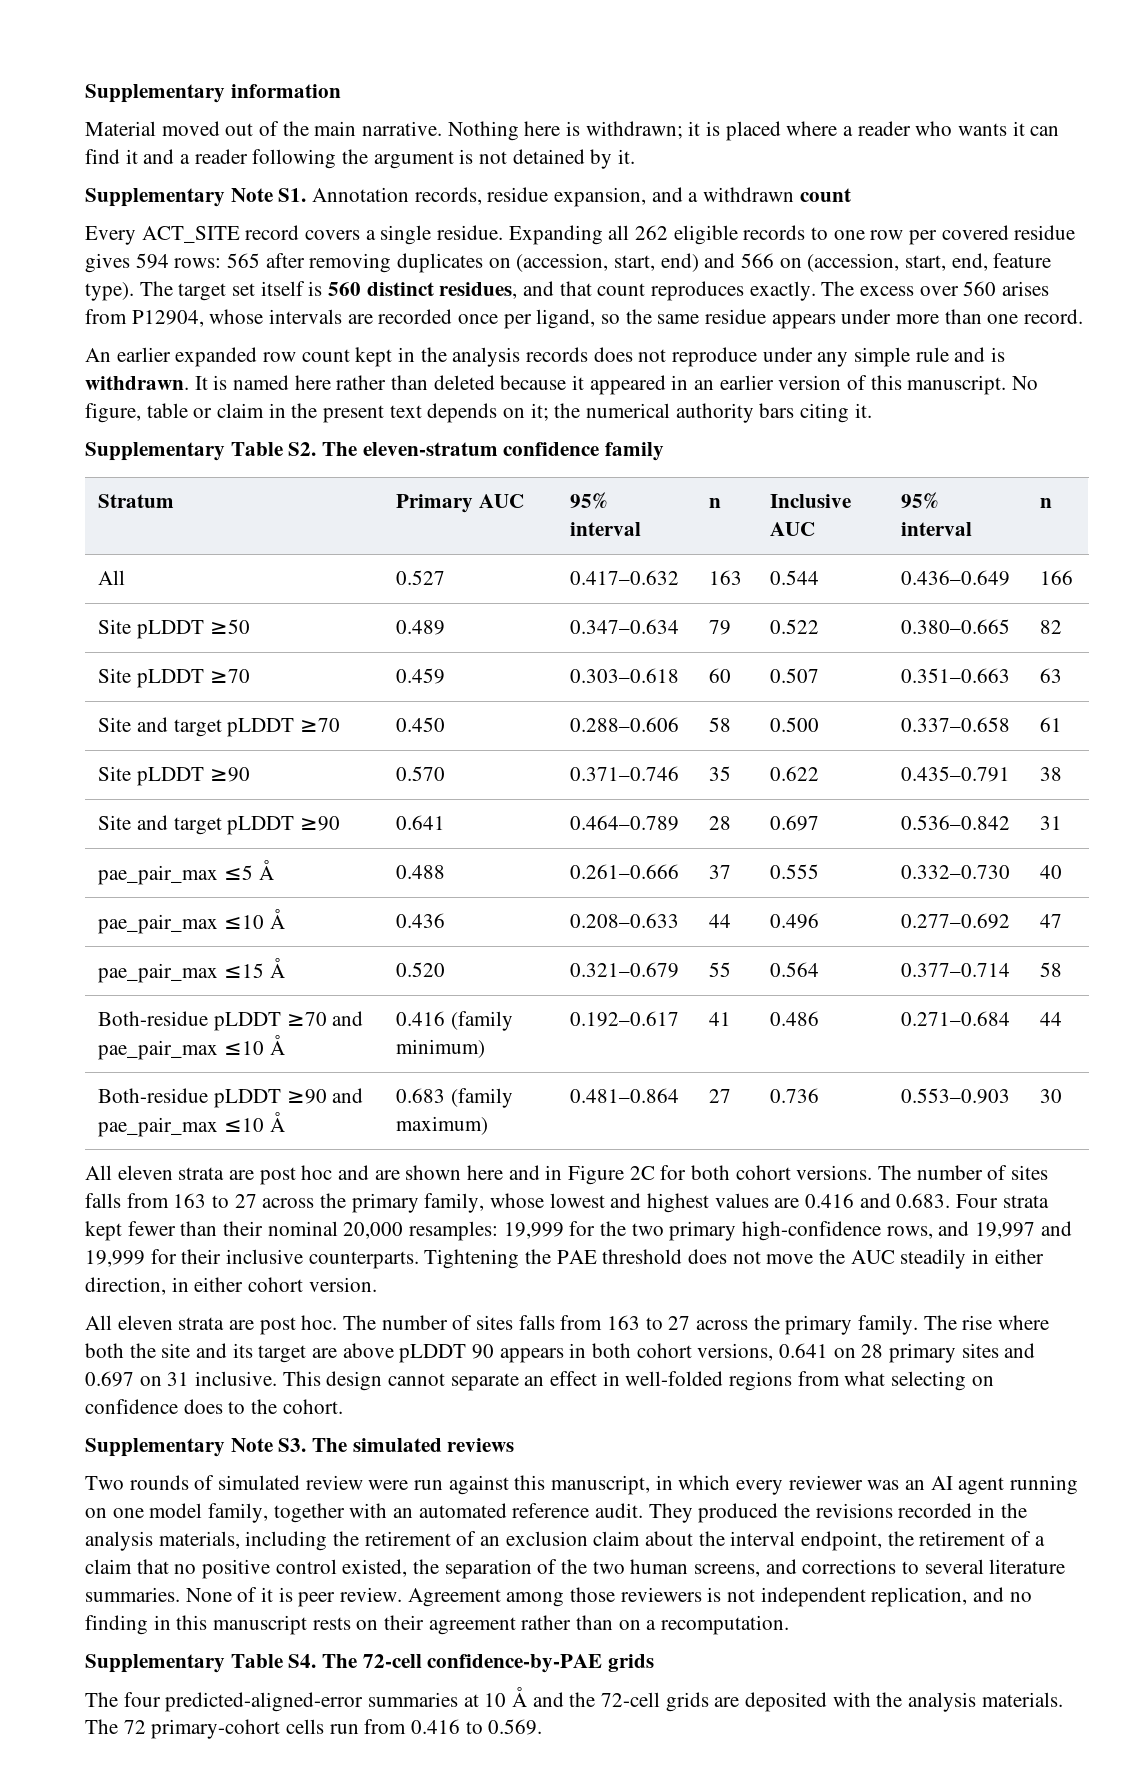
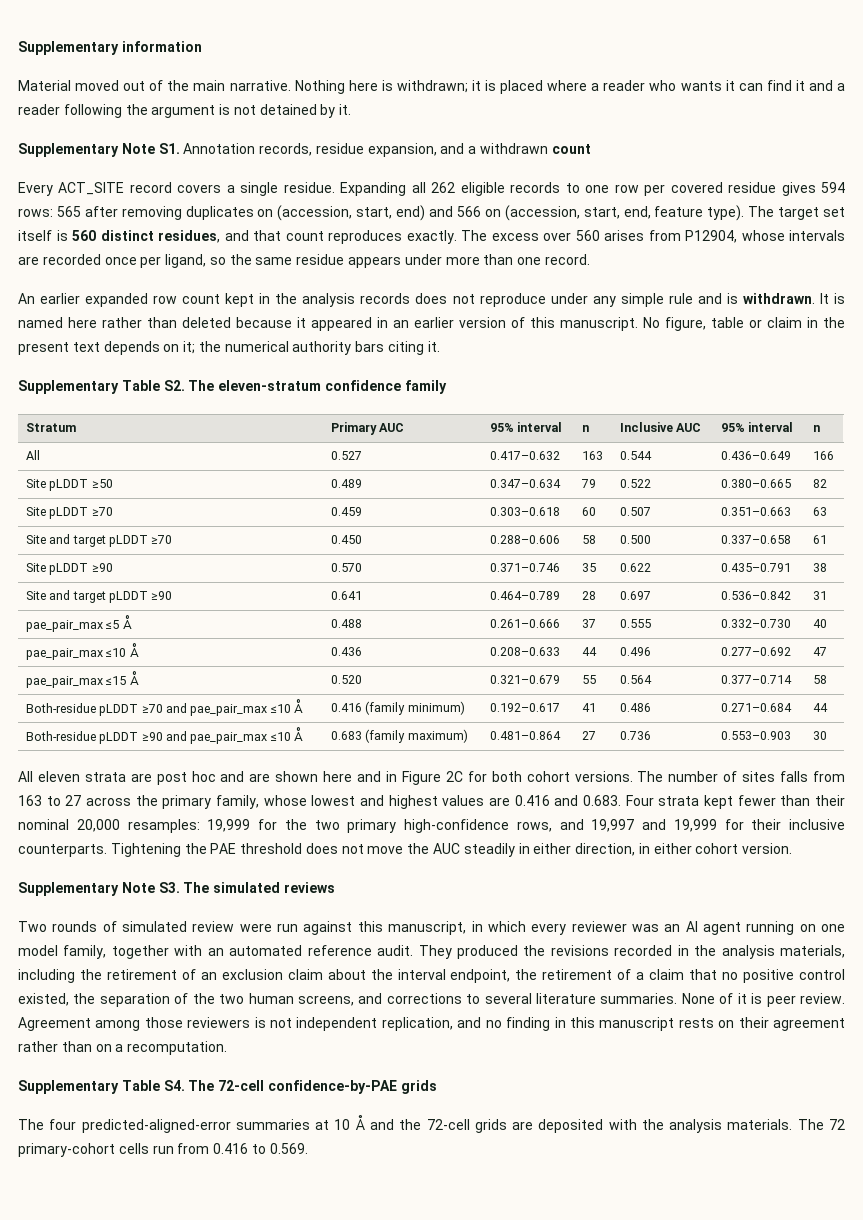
- All eleven strata are post hoc. The number of sites falls from 163 to 27 across the primary family. The rise where both the site and its target are above pLDDT 90 appears in both cohort versions, 0.641 on 28 primary sites and 0.697 on 31 inclusive. This design cannot separate an effect in well-folded regions from what selecting on confidence does to the cohort.

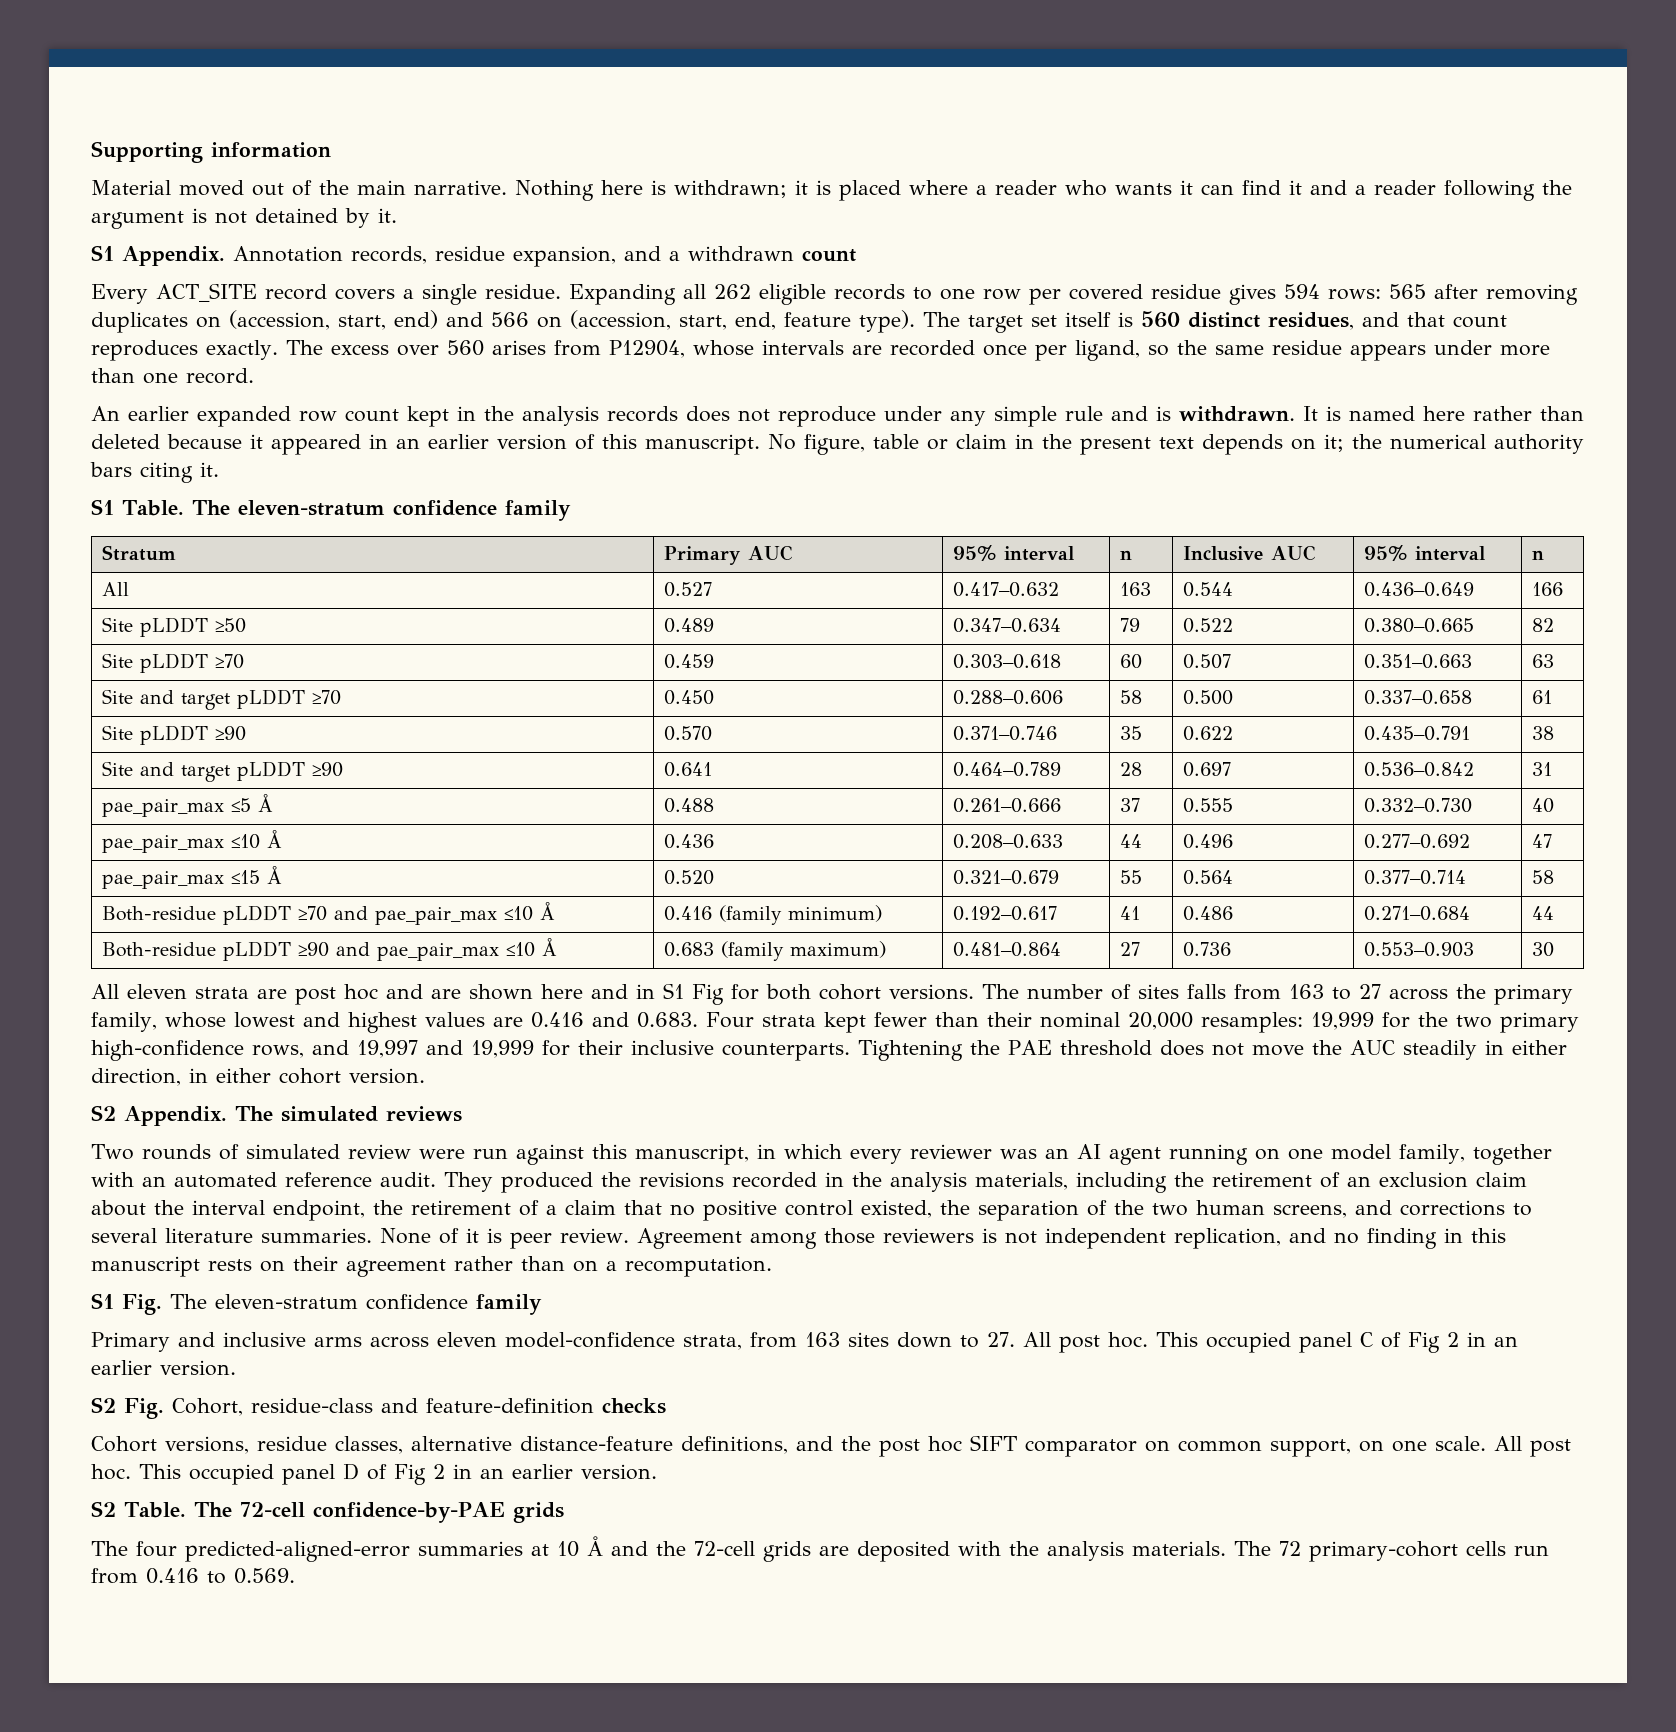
- Supplementary information
+ Supporting information
- Supplementary Note S1. Annotation records, residue expansion, and a withdrawn count
+ S1 Appendix. Annotation records, residue expansion, and a withdrawn count
- Supplementary Table S2. The eleven-stratum confidence family
+ S1 Table. The eleven-stratum confidence family
- All eleven strata are post hoc and are shown here and in Figure 2C for both cohort versions.
+ All eleven strata are post hoc and are shown here and in S1 Fig for both cohort versions.
- Supplementary Note S3. The simulated reviews
+ S2 Appendix. The simulated reviews
- Supplementary Table S4. The 72-cell confidence-by-PAE grids
+ S1 Fig. The eleven-stratum confidence family
+ Primary and inclusive arms across eleven model-confidence strata, from 163 sites down to 27. All post hoc. This occupied panel C of Fig 2 in an earlier version.
+ S2 Fig. Cohort, residue-class and feature-definition checks
+ Cohort versions, residue classes, alternative distance-feature definitions, and the post hoc SIFT comparator on common support, on one scale. All post hoc. This occupied panel D of Fig 2 in an earlier version.
+ S2 Table. The 72-cell confidence-by-PAE grids

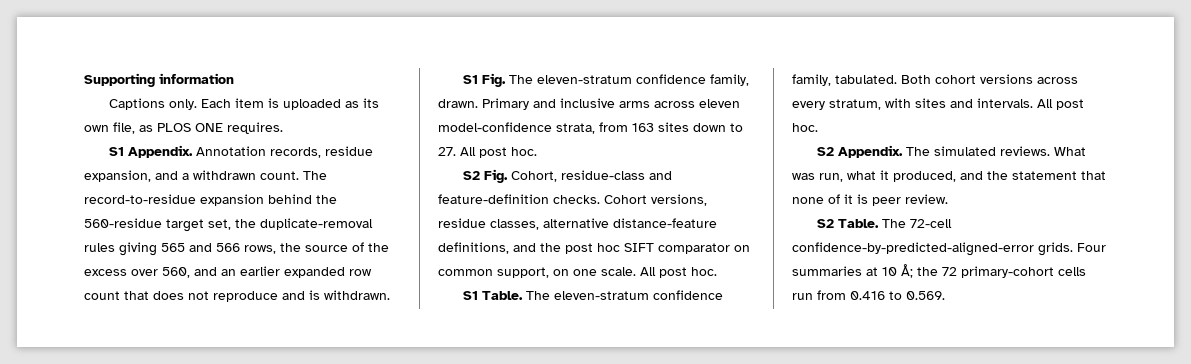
- Material moved out of the main narrative. Nothing here is withdrawn; it is placed where a reader who wants it can find it and a reader following the argument is not detained by it.
+ Captions only. Each item is uploaded as its own file, as PLOS ONE requires.
- Annotation records, residue expansion, and a withdrawn count
- Every ACT_SITE record covers a single residue. Expanding all 262 eligible records to one row per covered residue gives 594 rows: 565 after removing duplicates on (accession, start, end) and 566 on (accession, start, end, feature type). The target set itself is 560 distinct residues, and that count reproduces exactly. The excess over 560 arises from P12904, whose intervals are recorded once per ligand, so the same residue appears under more than one record.
- An earlier expanded row count kept in the analysis records does not reproduce under any simple rule and is withdrawn. It is named here rather than deleted because it appeared in an earlier version of this manuscript. No figure, table or claim in the present text depends on it; the numerical authority bars citing it.
- S1 Table. The eleven-stratum confidence family
- Stratum | Primary AUC | 95% interval | n | Inclusive AUC | 95% interval | n
- All | 0.527 | 0.417–0.632 | 163 | 0.544 | 0.436–0.649 | 166
- Site pLDDT ≥50 | 0.489 | 0.347–0.634 | 79 | 0.522 | 0.380–0.665 | 82
- Site pLDDT ≥70 | 0.459 | 0.303–0.618 | 60 | 0.507 | 0.351–0.663 | 63
- Site and target pLDDT ≥70 | 0.450 | 0.288–0.606 | 58 | 0.500 | 0.337–0.658 | 61
- Site pLDDT ≥90 | 0.570 | 0.371–0.746 | 35 | 0.622 | 0.435–0.791 | 38
- Site and target pLDDT ≥90 | 0.641 | 0.464–0.789 | 28 | 0.697 | 0.536–0.842 | 31
- pae_pair_max ≤5 Å | 0.488 | 0.261–0.666 | 37 | 0.555 | 0.332–0.730 | 40
- pae_pair_max ≤10 Å | 0.436 | 0.208–0.633 | 44 | 0.496 | 0.277–0.692 | 47
- pae_pair_max ≤15 Å | 0.520 | 0.321–0.679 | 55 | 0.564 | 0.377–0.714 | 58
- Both-residue pLDDT ≥70 and pae_pair_max ≤10 Å | 0.416 (family minimum) | 0.192–0.617 | 41 | 0.486 | 0.271–0.684 | 44
- Both-residue pLDDT ≥90 and pae_pair_max ≤10 Å | 0.683 (family maximum) | 0.481–0.864 | 27 | 0.736 | 0.553–0.903 | 30
- All eleven strata are post hoc and are shown here and in S1 Fig for both cohort versions. The number of sites falls from 163 to 27 across the primary family, whose lowest and highest values are 0.416 and 0.683. Four strata kept fewer than their nominal 20,000 resamples: 19,999 for the two primary high-confidence rows, and 19,997 and 19,999 for their inclusive counterparts. Tightening the PAE threshold does not move the AUC steadily in either direction, in either cohort version.
- S2 Appendix. The simulated reviews
- Two rounds of simulated review were run against this manuscript, in which every reviewer was an AI agent running on one model family, together with an automated reference audit. They produced the revisions recorded in the analysis materials, including the retirement of an exclusion claim about the interval endpoint, the retirement of a claim that no positive control existed, the separation of the two human screens, and corrections to several literature summaries. None of it is peer review. Agreement among those reviewers is not independent replication, and no finding in this manuscript rests on their agreement rather than on a recomputation.
+ Annotation records, residue expansion, and a withdrawn count. The record-to-residue expansion behind the 560-residue target set, the duplicate-removal rules giving 565 and 566 rows, the source of the excess over 560, and an earlier expanded row count that does not reproduce and is withdrawn.
- S1 Fig. The eleven-stratum confidence family
- Primary and inclusive arms across eleven model-confidence strata, from 163 sites down to 27. All post hoc. This occupied panel C of Fig 2 in an earlier version.
+ S1 Fig. The eleven-stratum confidence family, drawn. Primary and inclusive arms across eleven model-confidence strata, from 163 sites down to 27. All post hoc.
- S2 Fig. Cohort, residue-class and feature-definition checks
- Cohort versions, residue classes, alternative distance-feature definitions, and the post hoc SIFT comparator on common support, on one scale. All post hoc. This occupied panel D of Fig 2 in an earlier version.
- S2 Table. The 72-cell confidence-by-PAE grids
- The four predicted-aligned-error summaries at 10 Å and the 72-cell grids are deposited with the analysis materials. The 72 primary-cohort cells run from 0.416 to 0.569.
+ S2 Fig. Cohort, residue-class and feature-definition checks. Cohort versions, residue classes, alternative distance-feature definitions, and the post hoc SIFT comparator on common support, on one scale. All post hoc.
+ S1 Table. The eleven-stratum confidence family, tabulated. Both cohort versions across every stratum, with sites and intervals. All post hoc.
+ S2 Appendix. The simulated reviews. What was run, what it produced, and the statement that none of it is peer review.
+ S2 Table. The 72-cell confidence-by-predicted-aligned-error grids. Four summaries at 10 Å; the 72 primary-cohort cells run from 0.416 to 0.569.

